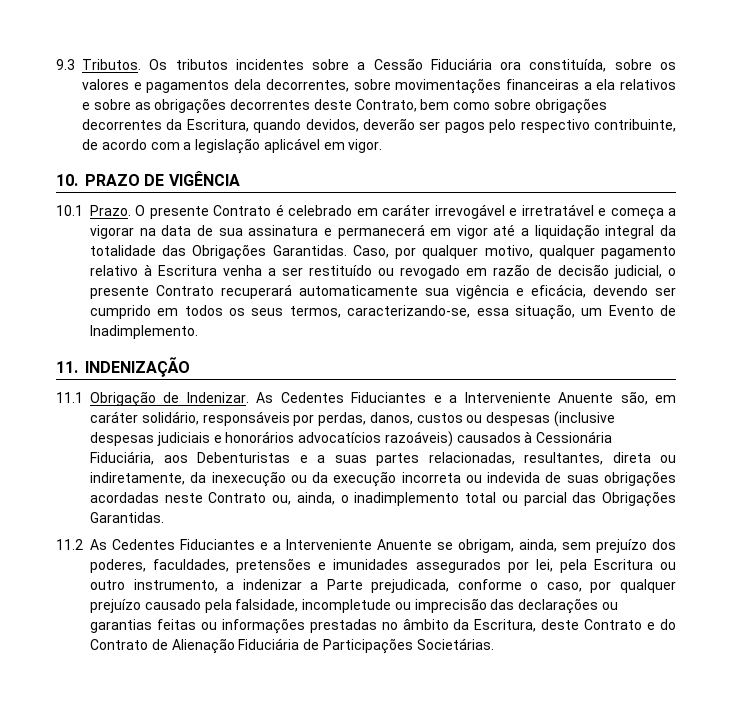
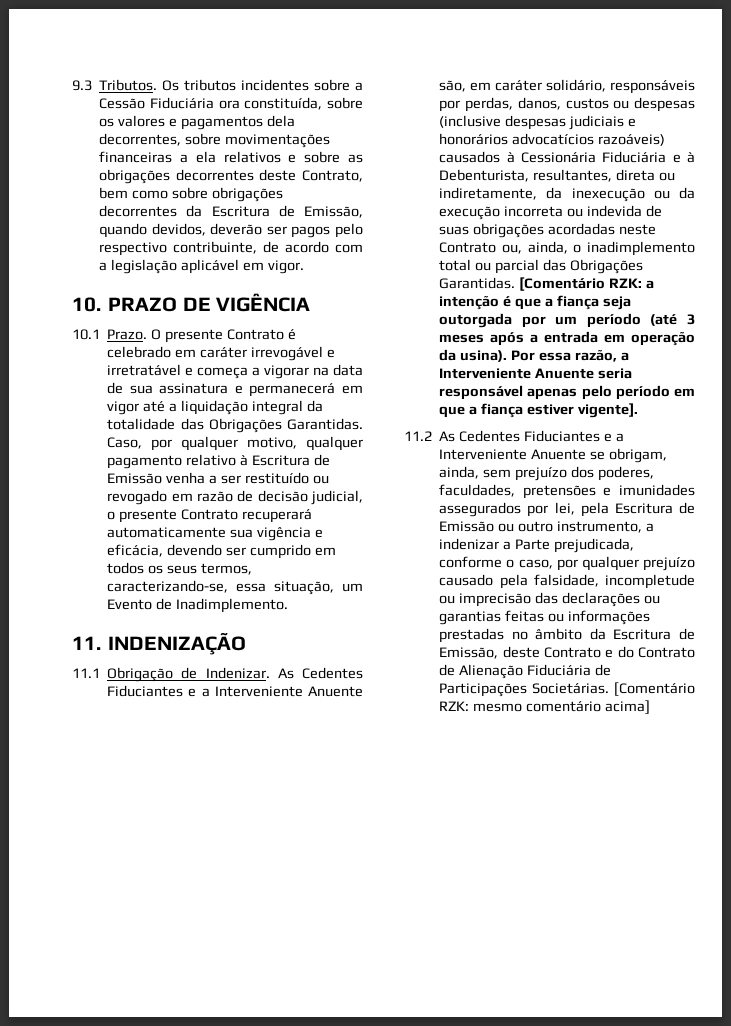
- Os tributos incidentes sobre a Cessão Fiduciária ora constituída, sobre os valores e pagamentos dela decorrentes, sobre movimentações financeiras a ela relativos e sobre as obrigações decorrentes deste Contrato, bem como sobre obrigações decorrentes da Escritura, quando devidos, deverão ser pagos pelo respectivo contribuinte, de acordo com a legislação aplicável em vigor.
+ Os tributos incidentes sobre a Cessão Fiduciária ora constituída, sobre os valores e pagamentos dela decorrentes, sobre movimentações financeiras a ela relativos e sobre as obrigações decorrentes deste Contrato, bem como sobre obrigações decorrentes da Escritura de Emissão, quando devidos, deverão ser pagos pelo respectivo contribuinte, de acordo com a legislação aplicável em vigor.
- Caso, por qualquer motivo, qualquer pagamento relativo à Escritura venha a ser restituído ou revogado em razão de decisão judicial, o presente Contrato recuperará automaticamente sua vigência e eficácia, devendo ser cumprido em todos os seus termos, caracterizando-se, essa situação, um Evento de Inadimplemento.
+ Caso, por qualquer motivo, qualquer pagamento relativo à Escritura de Emissão venha a ser restituído ou revogado em razão de decisão judicial, o presente Contrato recuperará automaticamente sua vigência e eficácia, devendo ser cumprido em todos os seus termos, caracterizando-se, essa situação, um Evento de Inadimplemento.
- As Cedentes Fiduciantes e a Interveniente Anuente são, em caráter solidário, responsáveis por perdas, danos, custos ou despesas (inclusive despesas judiciais e honorários advocatícios razoáveis) causados à Cessionária Fiduciária, aos Debenturistas e a suas partes relacionadas, resultantes, direta ou indiretamente, da inexecução ou da execução incorreta ou indevida de suas obrigações acordadas neste Contrato ou, ainda, o inadimplemento total ou parcial das Obrigações Garantidas.
+ As Cedentes Fiduciantes e a Interveniente Anuente são, em caráter solidário, responsáveis por perdas, danos, custos ou despesas (inclusive despesas judiciais e honorários advocatícios razoáveis) causados à Cessionária Fiduciária e à Debenturista, resultantes, direta ou indiretamente, da inexecução ou da execução incorreta ou indevida de suas obrigações acordadas neste Contrato ou, ainda, o inadimplemento total ou parcial das Obrigações Garantidas. [Comentário RZK: a intenção é que a fiança seja outorgada por um período (até 3 meses após a entrada em operação da usina). Por essa razão, a Interveniente Anuente seria responsável apenas pelo período em que a fiança estiver vigente].
- 11.2 As Cedentes Fiduciantes e a Interveniente Anuente se obrigam, ainda, sem prejuízo dos poderes, faculdades, pretensões e imunidades assegurados por lei, pela Escritura ou outro instrumento, a indenizar a Parte prejudicada, conforme o caso, por qualquer prejuízo causado pela falsidade, incompletude ou imprecisão das declarações ou garantias feitas ou informações prestadas no âmbito da Escritura, deste Contrato e do Contrato de Alienação Fiduciária de Participações Societárias.
+ 11.2 As Cedentes Fiduciantes e a Interveniente Anuente se obrigam, ainda, sem prejuízo dos poderes, faculdades, pretensões e imunidades assegurados por lei, pela Escritura de Emissão ou outro instrumento, a indenizar a Parte prejudicada, conforme o caso, por qualquer prejuízo causado pela falsidade, incompletude ou imprecisão das declarações ou garantias feitas ou informações prestadas no âmbito da Escritura de Emissão, deste Contrato e do Contrato de Alienação Fiduciária de Participações Societárias.
+ [Comentário RZK: mesmo comentário acima]

